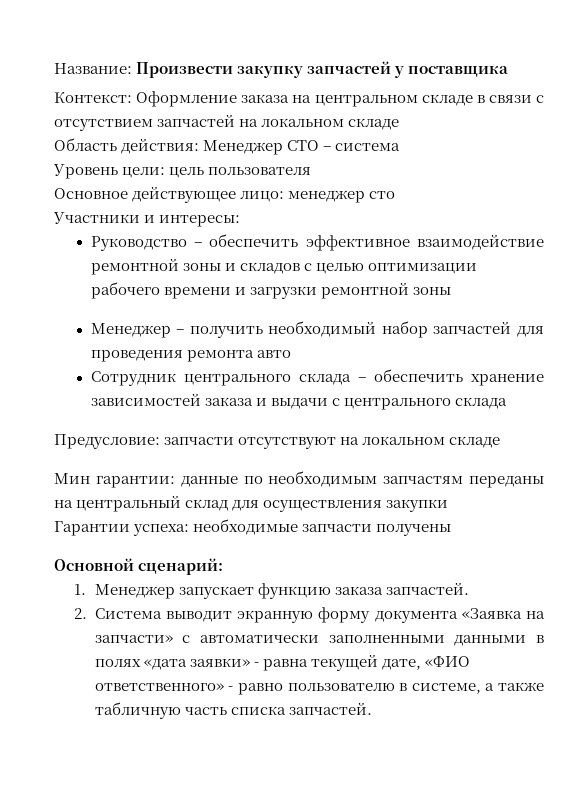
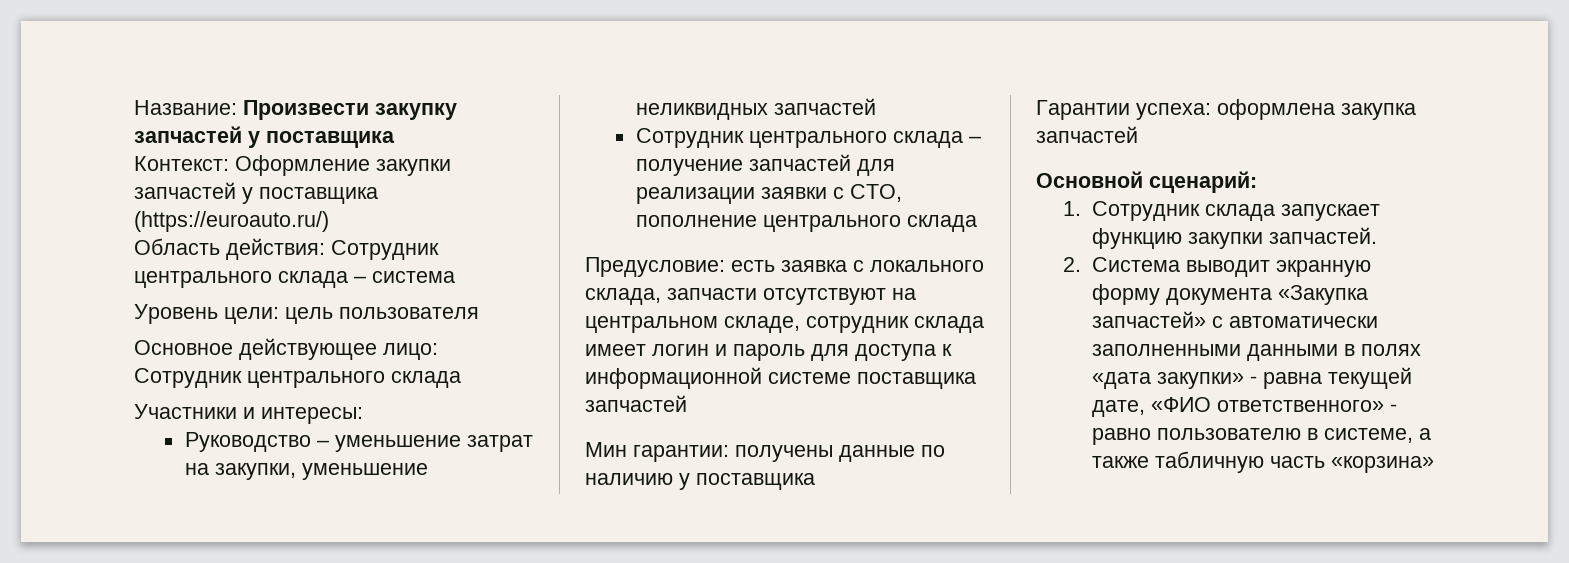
- Контекст: Оформление заказа на центральном складе в связи с отсутствием запчастей на локальном складе
+ Контекст: Оформление закупки запчастей у поставщика (https://euroauto.ru/)
- Область действия: Менеджер СТО – система
+ Область действия: Сотрудник центрального склада – система
- Основное действующее лицо: менеджер сто
+ Основное действующее лицо: Сотрудник центрального склада
- Руководство – обеспечить эффективное взаимодействие ремонтной зоны и складов с целью оптимизации рабочего времени и загрузки ремонтной зоны
- Менеджер – получить необходимый набор запчастей для проведения ремонта авто
- Сотрудник центрального склада – обеспечить хранение зависимостей заказа и выдачи с центрального склада
- Предусловие: запчасти отсутствуют на локальном складе
+ Руководство – уменьшение затрат на закупки, уменьшение неликвидных запчастей
+ Сотрудник центрального склада – получение запчастей для реализации заявки с СТО, пополнение центрального склада
+ Предусловие: есть заявка с локального склада, запчасти отсутствуют на центральном складе, сотрудник склада имеет логин и пароль для доступа к информационной системе поставщика запчастей
- Мин гарантии: данные по необходимым запчастям переданы на центральный склад для осуществления закупки
+ Мин гарантии: получены данные по наличию у поставщика
- Гарантии успеха: необходимые запчасти получены
+ Гарантии успеха: оформлена закупка запчастей
- 1. Менеджер запускает функцию заказа запчастей.
+ 1. Сотрудник склада запускает функцию закупки запчастей.
- 2. Система выводит экранную форму документа «Заявка на запчасти» с автоматически заполненными данными в полях «дата заявки» - равна текущей дате, «ФИО ответственного» - равно пользователю в системе, а также табличную часть списка запчастей.
+ 2. Система выводит экранную форму документа «Закупка запчастей» с автоматически заполненными данными в полях «дата закупки» - равна текущей дате, «ФИО ответственного» - равно пользователю в системе, а также табличную часть «корзина»

